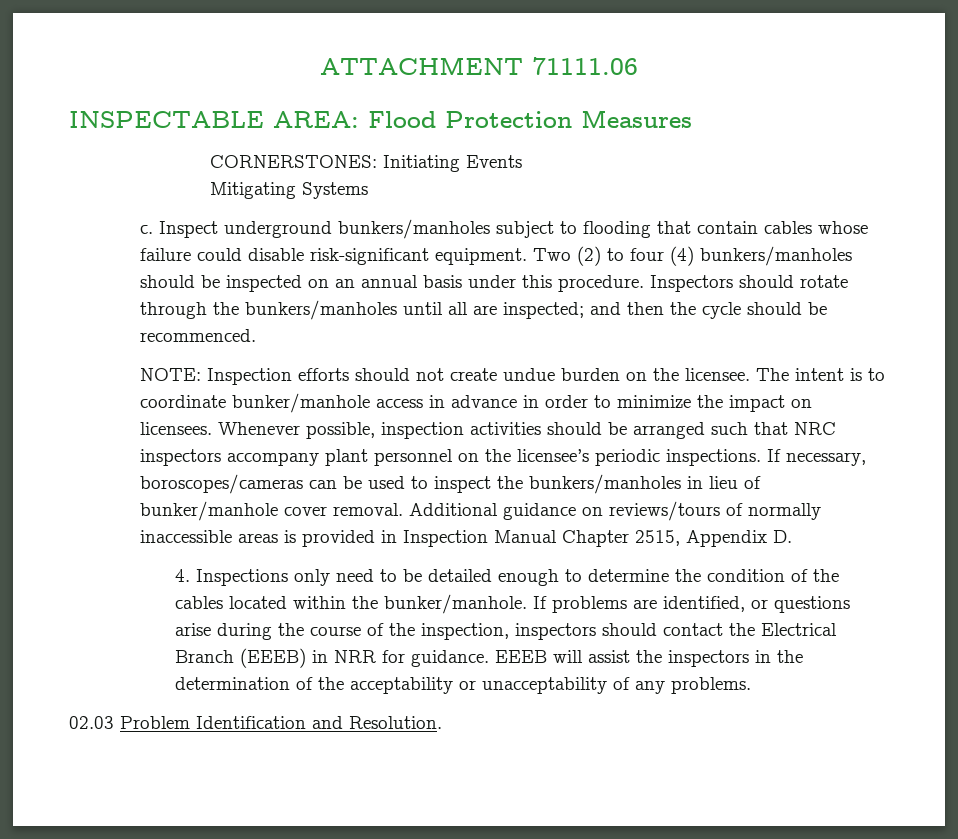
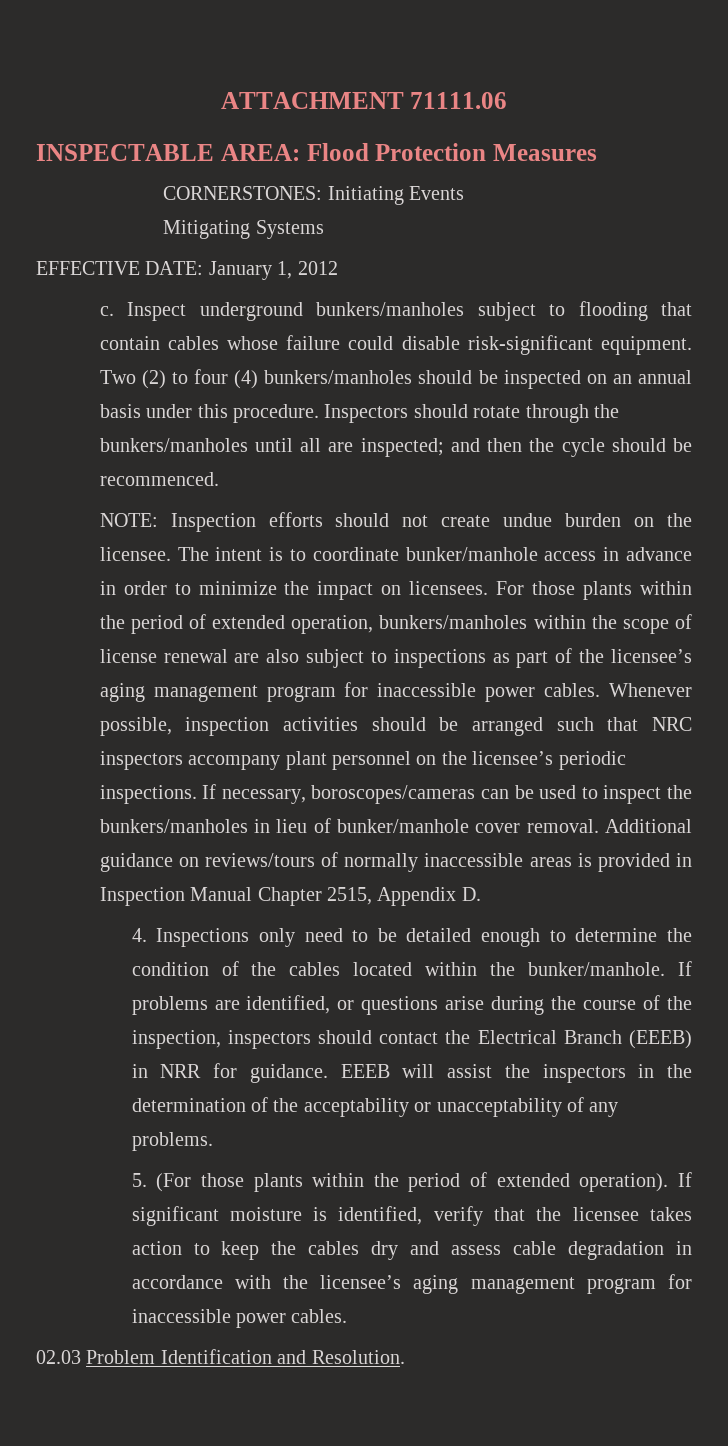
+ EFFECTIVE DATE: January 1, 2012
+ For those plants within the period of extended operation, bunkers/manholes within the scope of license renewal are also subject to inspections as part of the licensee’s aging management program for inaccessible power cables.
+ 5. (For those plants within the period of extended operation). If significant moisture is identified, verify that the licensee takes action to keep the cables dry and assess cable degradation in accordance with the licensee’s aging management program for inaccessible power cables.

